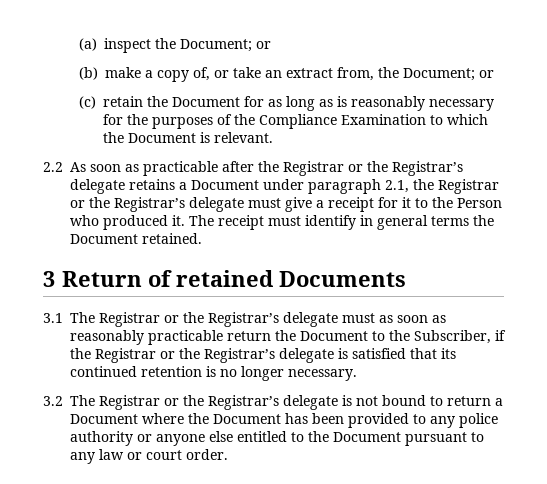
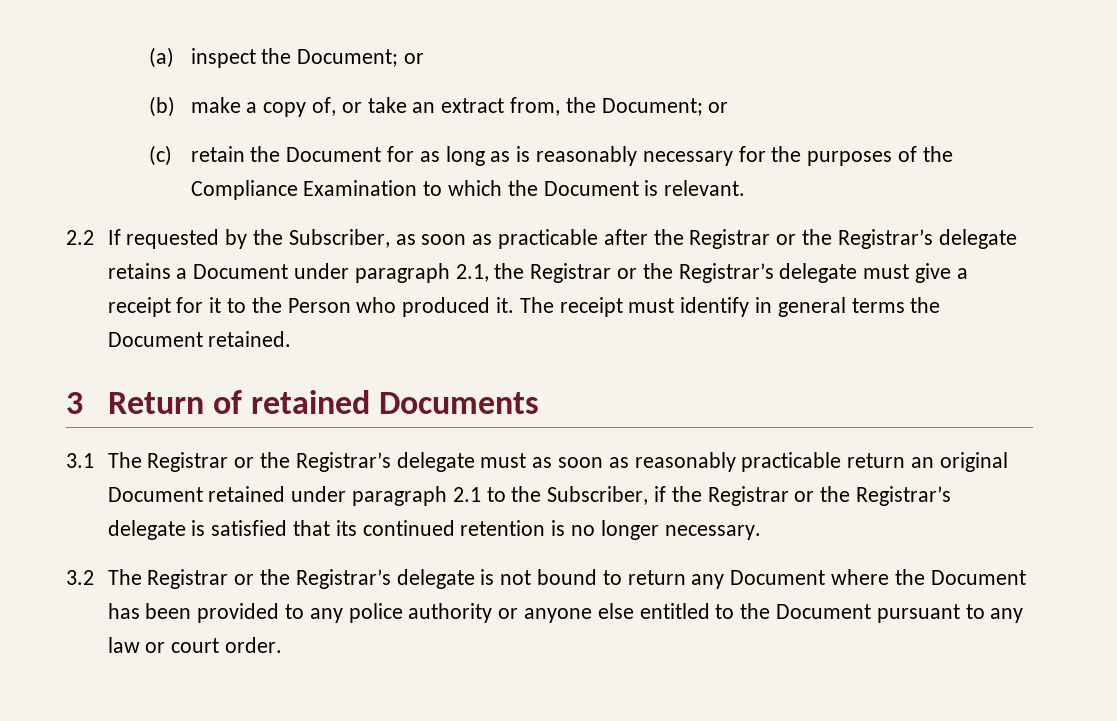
- 2.2 As soon as practicable after the Registrar or the Registrar’s delegate retains a Document under paragraph 2.1, the Registrar or the Registrar’s delegate must give a receipt for it to the Person who produced it.
+ 2.2 If requested by the Subscriber, as soon as practicable after the Registrar or the Registrar’s delegate retains a Document under paragraph 2.1, the Registrar or the Registrar’s delegate must give a receipt for it to the Person who produced it.
- 3.1 The Registrar or the Registrar’s delegate must as soon as reasonably practicable return the Document to the Subscriber, if the Registrar or the Registrar’s delegate is satisfied that its continued retention is no longer necessary.
+ 3.1 The Registrar or the Registrar’s delegate must as soon as reasonably practicable return an original Document retained under paragraph 2.1 to the Subscriber, if the Registrar or the Registrar’s delegate is satisfied that its continued retention is no longer necessary.
- 3.2 The Registrar or the Registrar’s delegate is not bound to return a Document where the Document has been provided to any police authority or anyone else entitled to the Document pursuant to any law or court order.
+ 3.2 The Registrar or the Registrar’s delegate is not bound to return any Document where the Document has been provided to any police authority or anyone else entitled to the Document pursuant to any law or court order.

